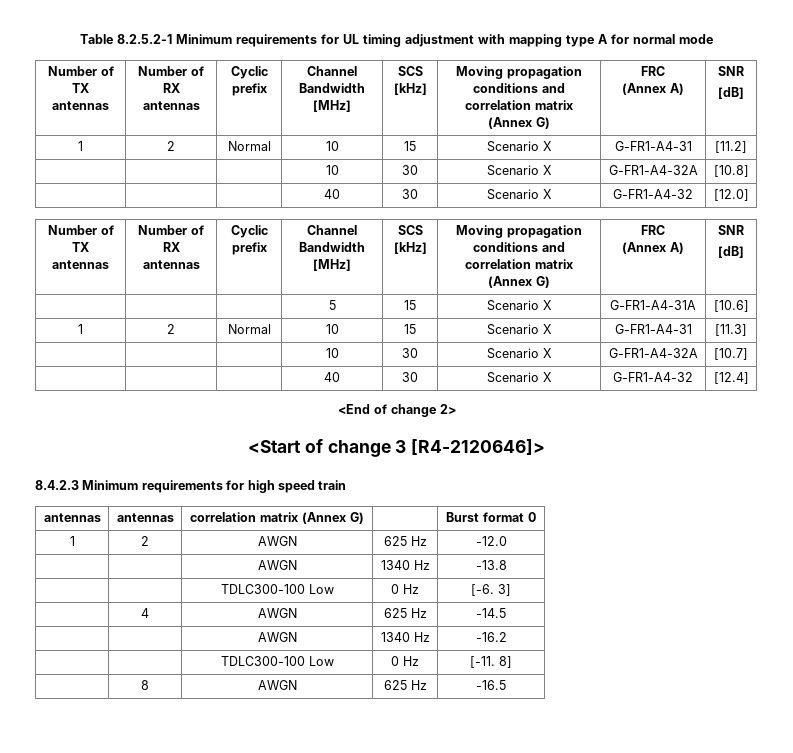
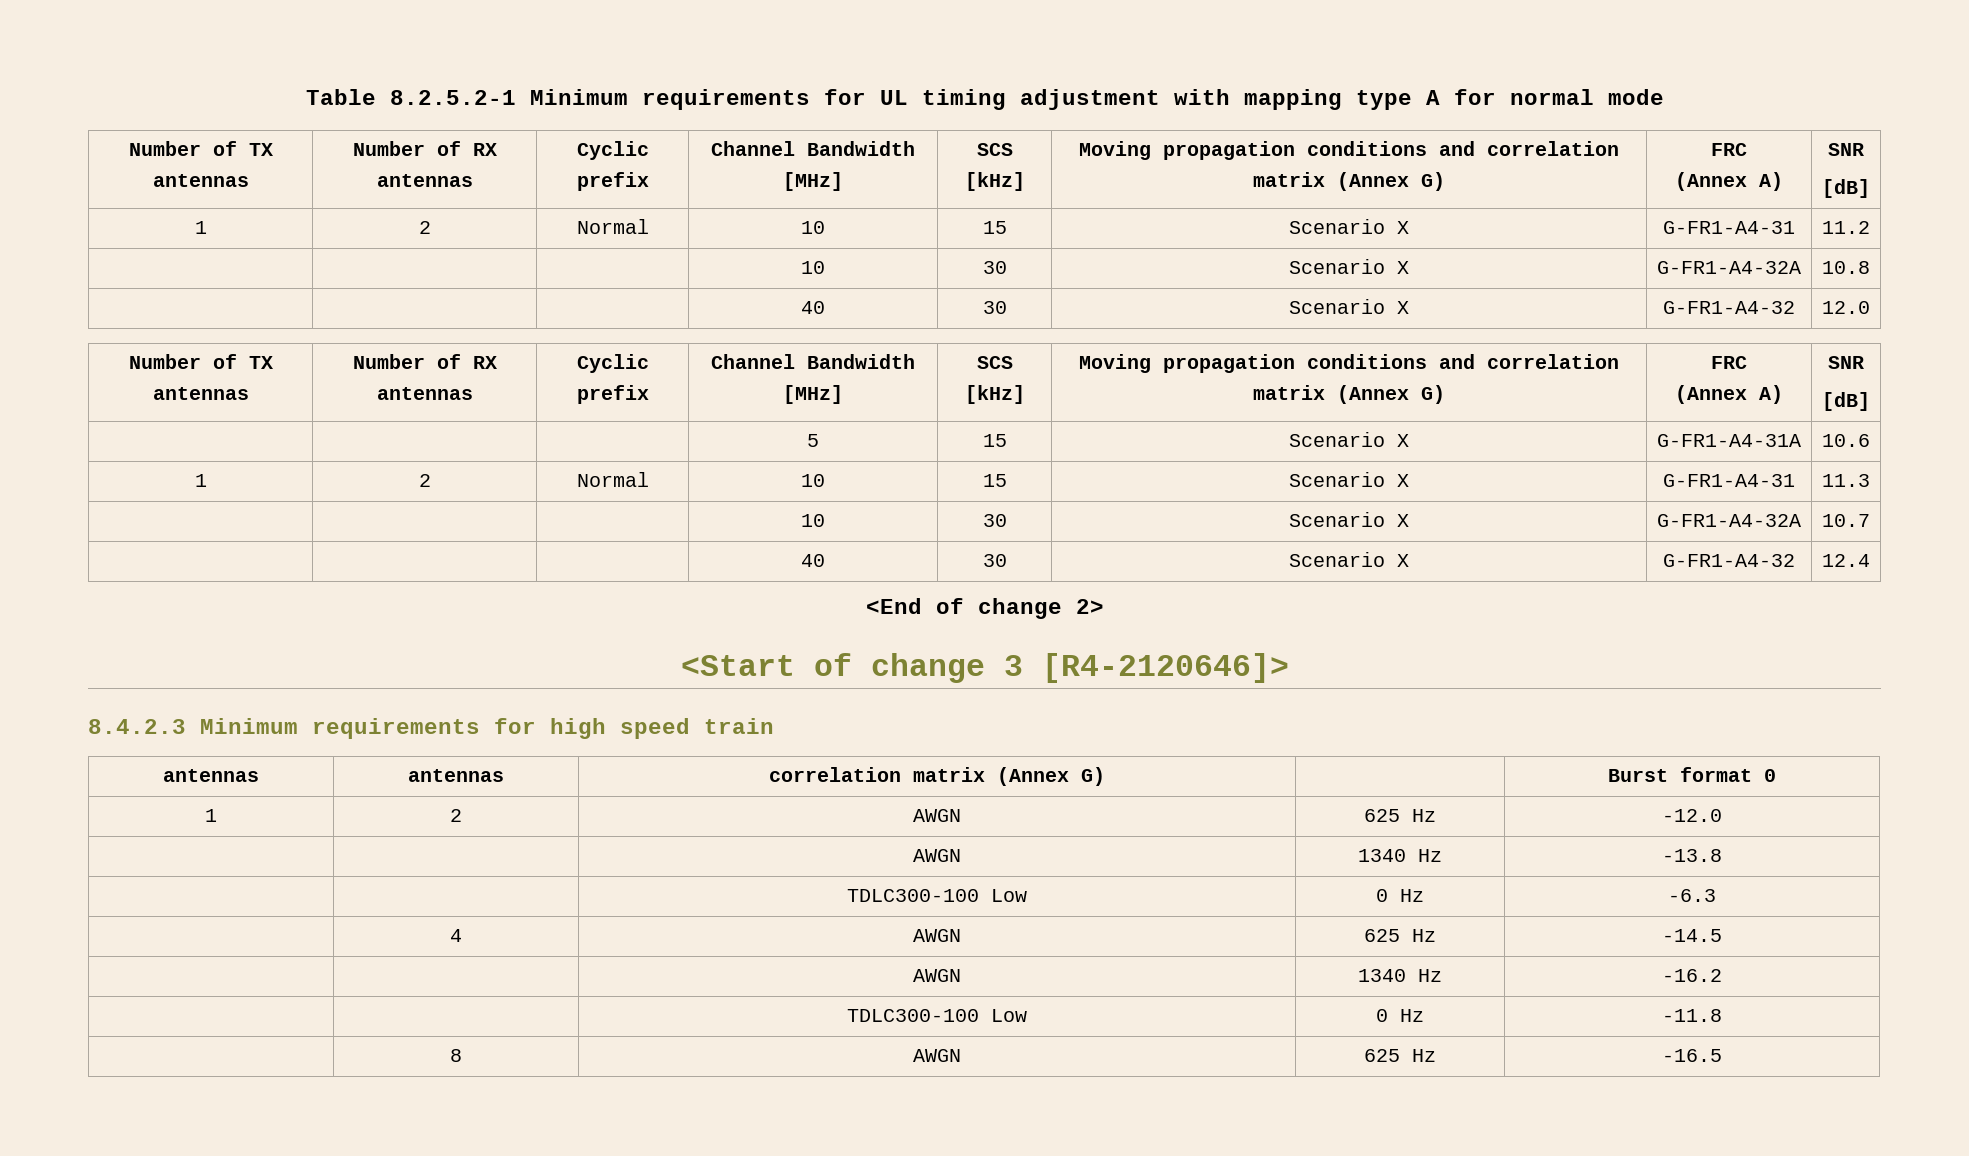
- 1 | 2 | Normal | 10 | 15 | Scenario X | G-FR1-A4-31 | [11.2]
- | | | 10 | 30 | Scenario X | G-FR1-A4-32A | [10.8]
- | | | 40 | 30 | Scenario X | G-FR1-A4-32 | [12.0]
+ 1 | 2 | Normal | 10 | 15 | Scenario X | G-FR1-A4-31 | 11.2
+ | | | 10 | 30 | Scenario X | G-FR1-A4-32A | 10.8
+ | | | 40 | 30 | Scenario X | G-FR1-A4-32 | 12.0
- | | | 5 | 15 | Scenario X | G-FR1-A4-31A | [10.6]
- 1 | 2 | Normal | 10 | 15 | Scenario X | G-FR1-A4-31 | [11.3]
- | | | 10 | 30 | Scenario X | G-FR1-A4-32A | [10.7]
- | | | 40 | 30 | Scenario X | G-FR1-A4-32 | [12.4]
+ | | | 5 | 15 | Scenario X | G-FR1-A4-31A | 10.6
+ 1 | 2 | Normal | 10 | 15 | Scenario X | G-FR1-A4-31 | 11.3
+ | | | 10 | 30 | Scenario X | G-FR1-A4-32A | 10.7
+ | | | 40 | 30 | Scenario X | G-FR1-A4-32 | 12.4
- | | TDLC300-100 Low | 0 Hz | [-6. 3]
+ | | TDLC300-100 Low | 0 Hz | -6.3
- | | TDLC300-100 Low | 0 Hz | [-11. 8]
+ | | TDLC300-100 Low | 0 Hz | -11.8

